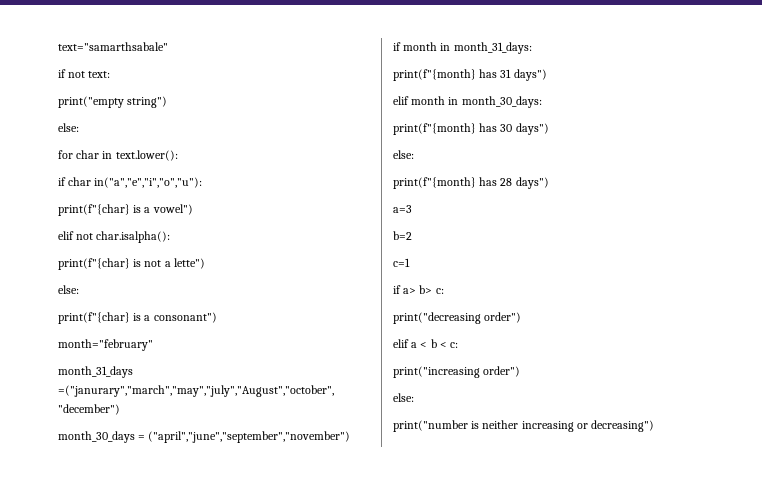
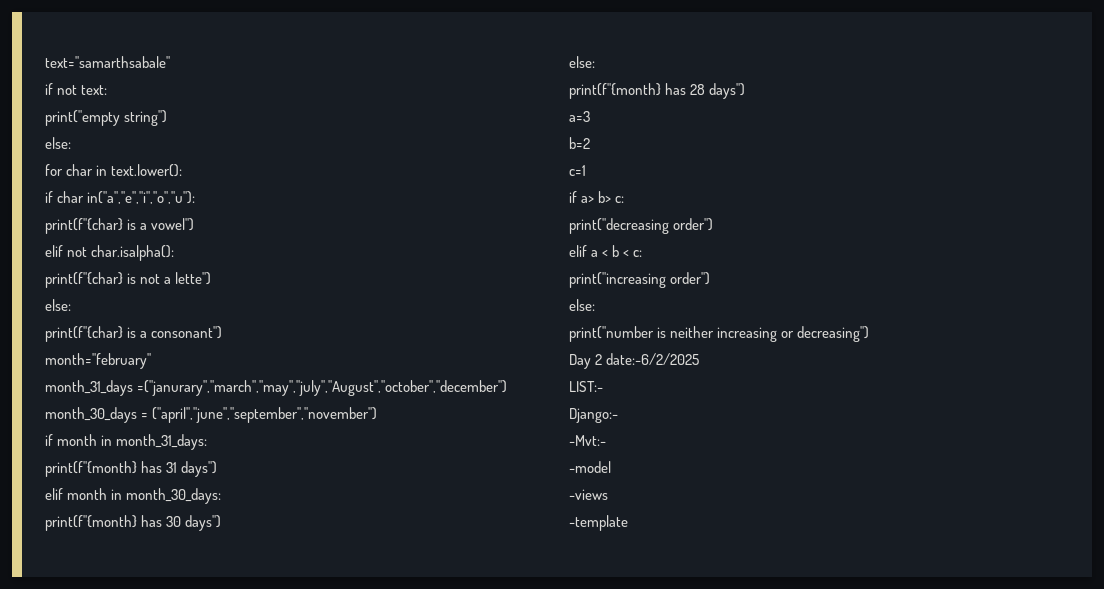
+ Day 2 date:-6/2/2025
+ LIST:-
+ Django:-
+ -Mvt:-
+ -model
+ -views
+ -template

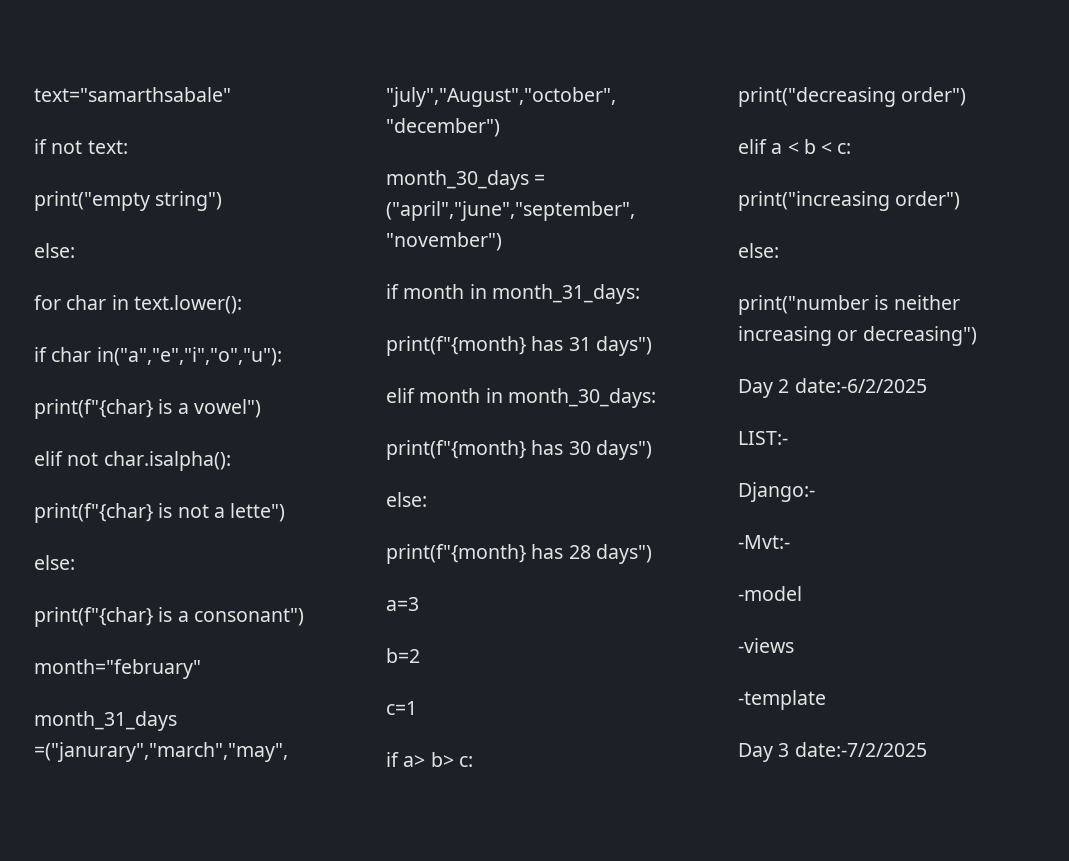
+ Day 3 date:-7/2/2025

